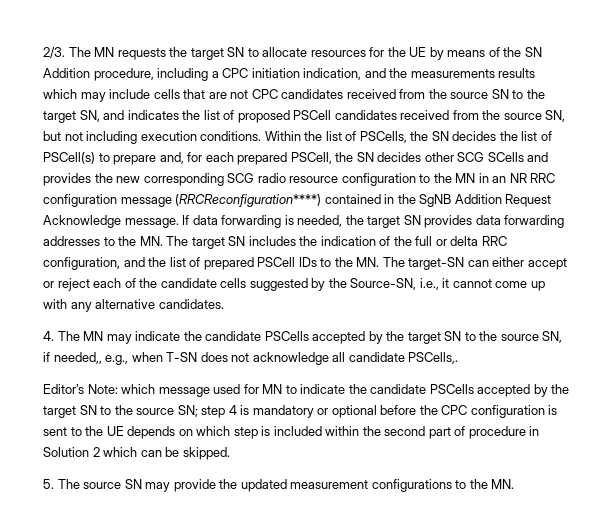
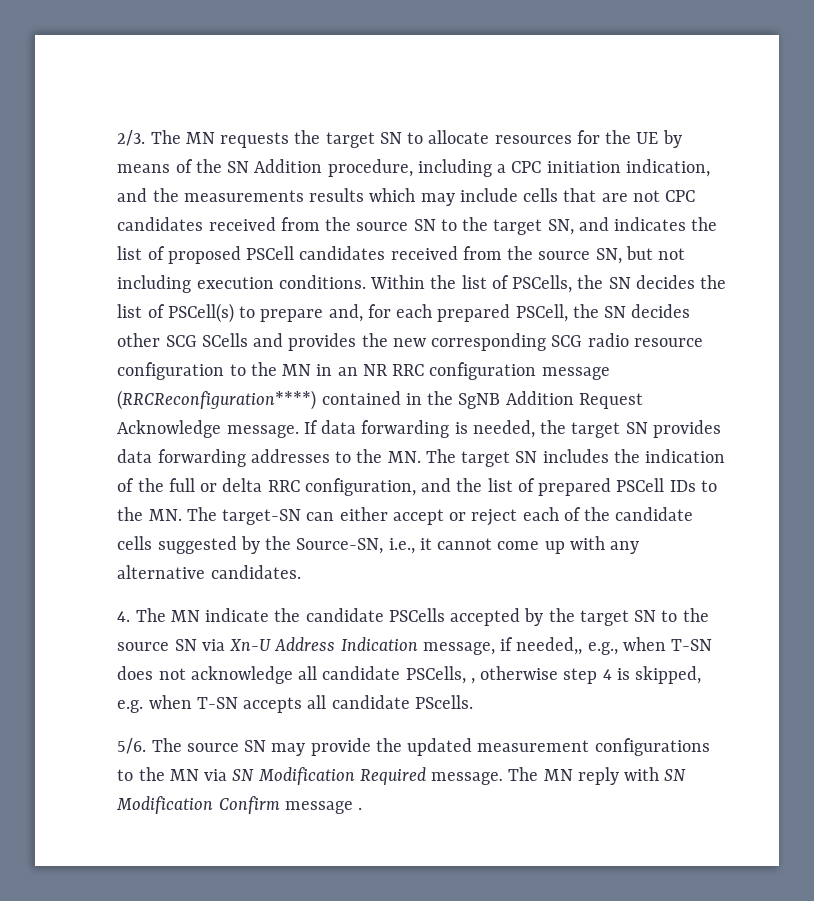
- 4. The MN may indicate the candidate PSCells accepted by the target SN to the source SN, if needed,, e.g., when T-SN does not acknowledge all candidate PSCells,.
- Editor’s Note: which message used for MN to indicate the candidate PSCells accepted by the target SN to the source SN; step 4 is mandatory or optional before the CPC configuration is sent to the UE depends on which step is included within the second part of procedure in Solution 2 which can be skipped.
- 5. The source SN may provide the updated measurement configurations to the MN.
+ 4. The MN indicate the candidate PSCells accepted by the target SN to the source SN via Xn-U Address Indication message, if needed,, e.g., when T-SN does not acknowledge all candidate PSCells, , otherwise step 4 is skipped, e.g. when T-SN accepts all candidate PScells.
+ 5/6. The source SN may provide the updated measurement configurations to the MN via SN Modification Required message. The MN reply with SN Modification Confirm message .

